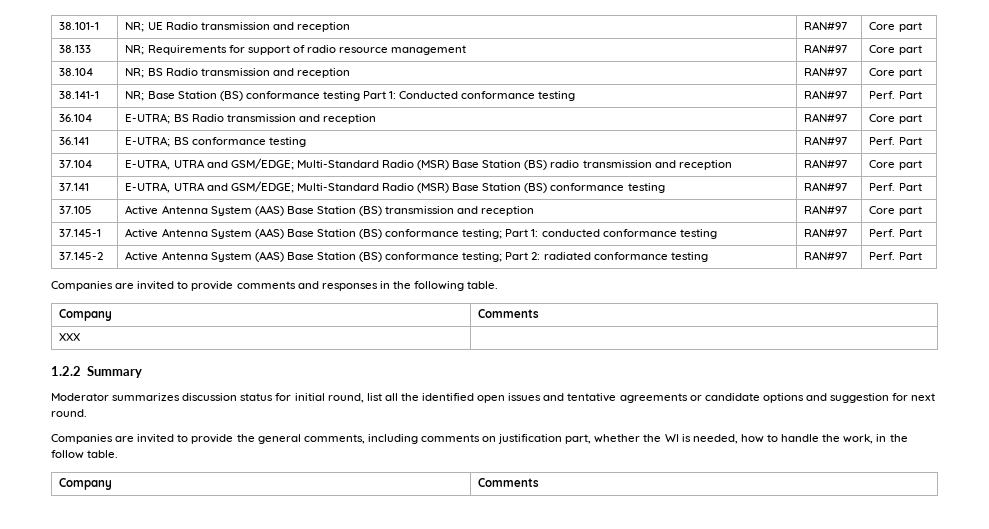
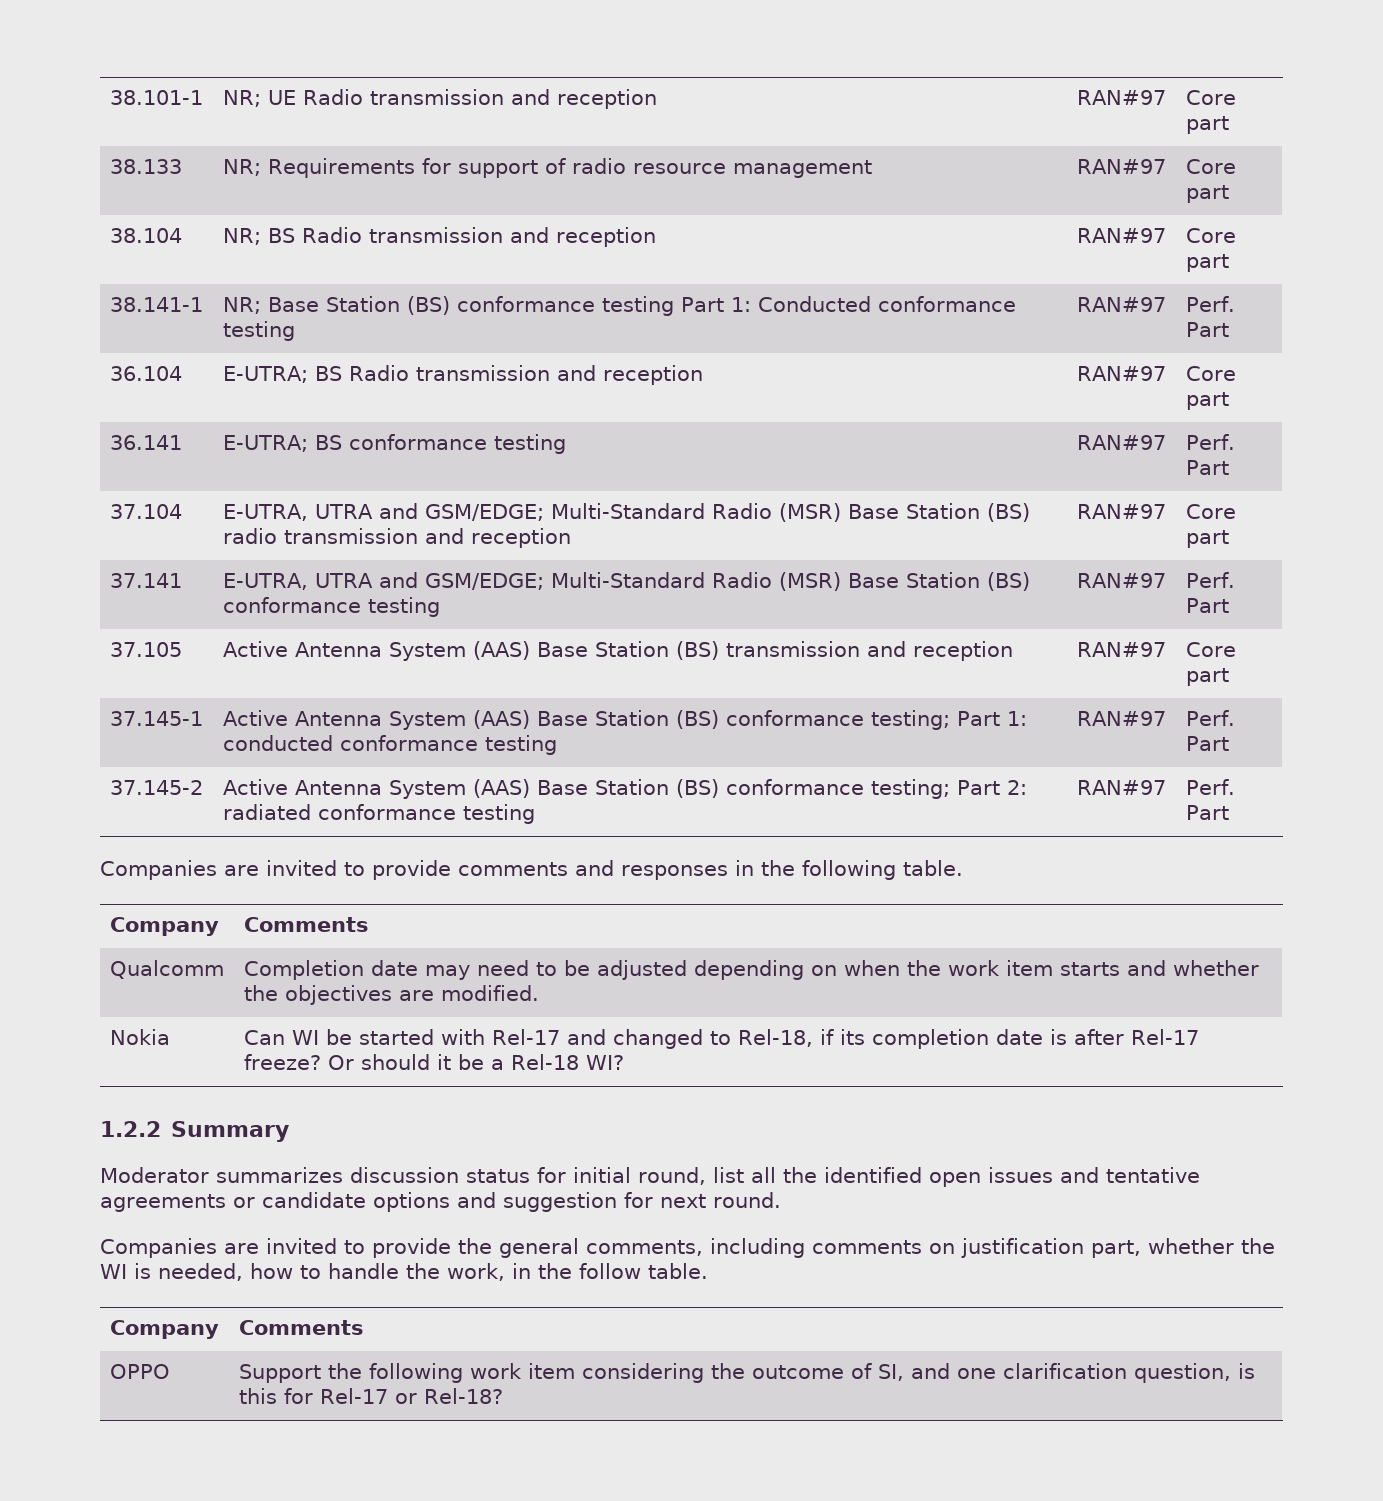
- XXX |
+ Qualcomm | Completion date may need to be adjusted depending on when the work item starts and whether the objectives are modified.
+ Nokia | Can WI be started with Rel-17 and changed to Rel-18, if its completion date is after Rel-17 freeze? Or should it be a Rel-18 WI?
+ OPPO | Support the following work item considering the outcome of SI, and one clarification question, is this for Rel-17 or Rel-18?

